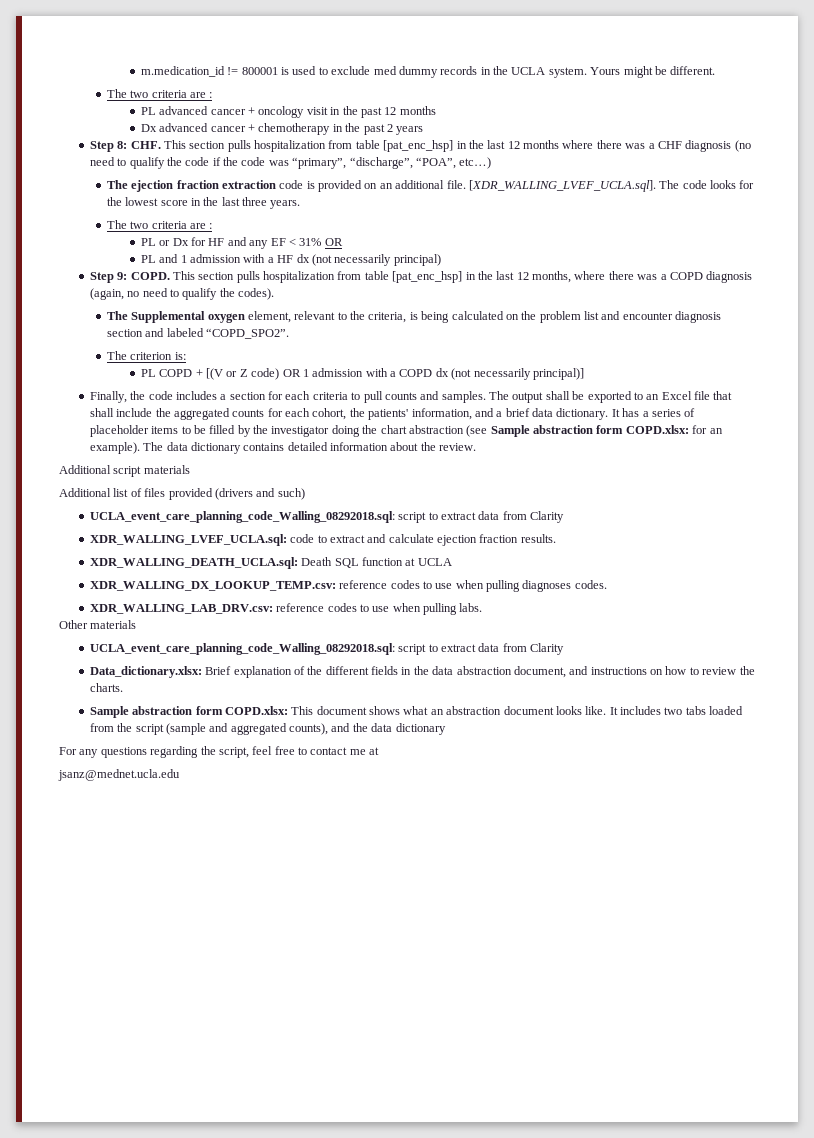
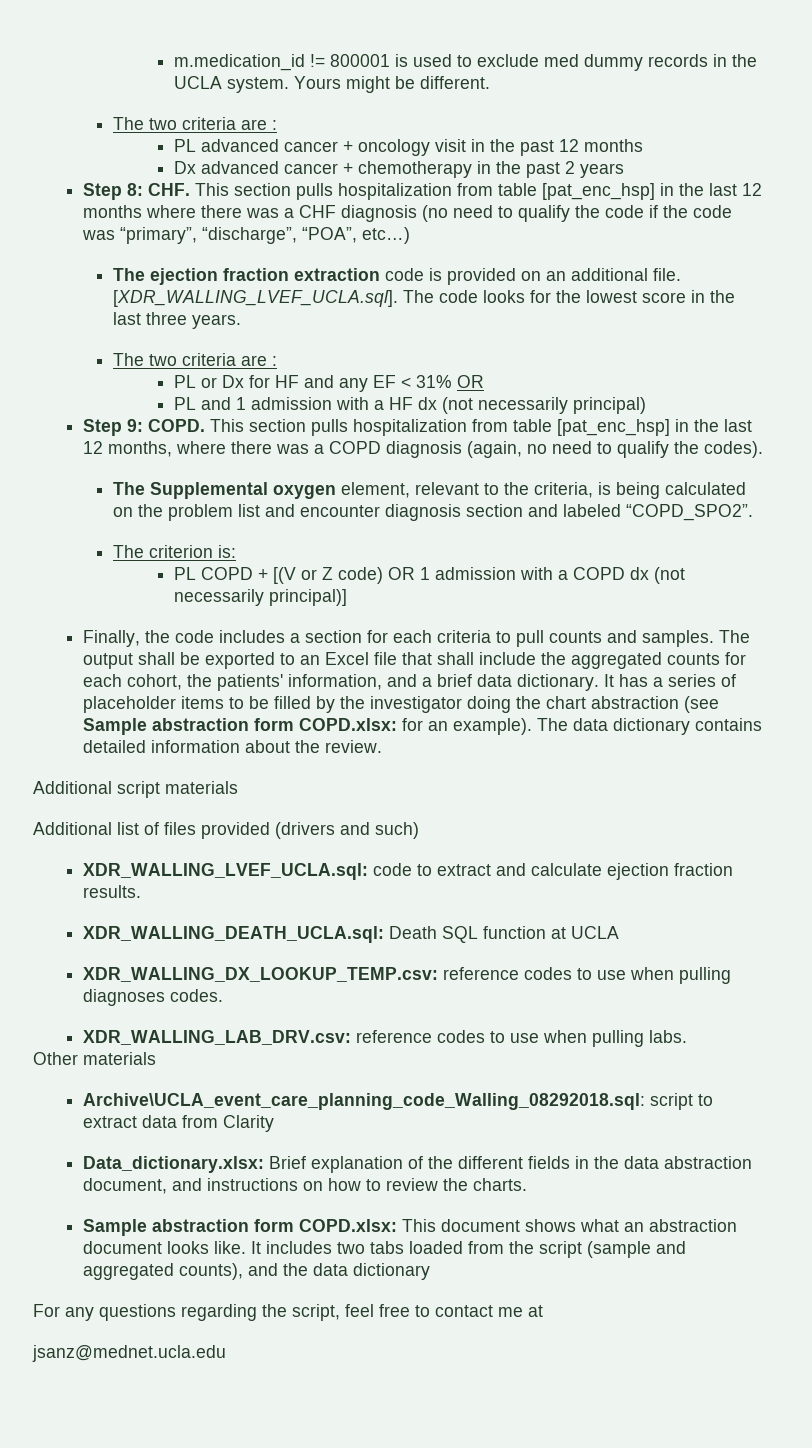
  Additional list of files provided (drivers and such)
- UCLA_event_care_planning_code_Walling_08292018.sql: script to extract data from Clarity
  Other materials
- UCLA_event_care_planning_code_Walling_08292018.sql: script to extract data from Clarity
+ Archive\UCLA_event_care_planning_code_Walling_08292018.sql: script to extract data from Clarity

